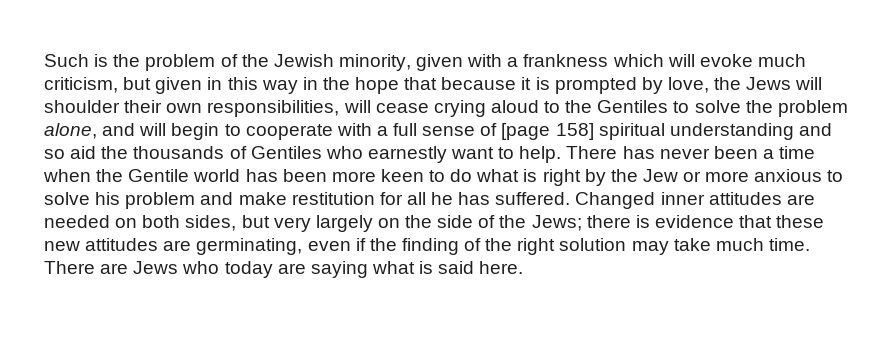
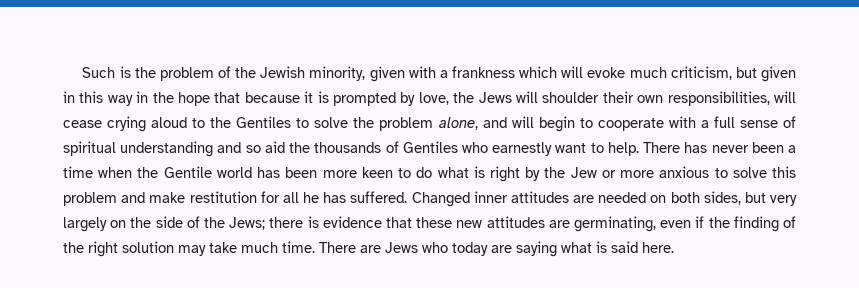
- Such is the problem of the Jewish minority, given with a frankness which will evoke much criticism, but given in this way in the hope that because it is prompted by love, the Jews will shoulder their own responsibilities, will cease crying aloud to the Gentiles to solve the problem alone, and will begin to cooperate with a full sense of [page 158] spiritual understanding and so aid the thousands of Gentiles who earnestly want to help.
+ Such is the problem of the Jewish minority, given with a frankness which will evoke much criticism, but given in this way in the hope that because it is prompted by love, the Jews will shoulder their own responsibilities, will cease crying aloud to the Gentiles to solve the problem alone, and will begin to cooperate with a full sense of spiritual understanding and so aid the thousands of Gentiles who earnestly want to help.
- There has never been a time when the Gentile world has been more keen to do what is right by the Jew or more anxious to solve his problem and make restitution for all he has suffered.
+ There has never been a time when the Gentile world has been more keen to do what is right by the Jew or more anxious to solve this problem and make restitution for all he has suffered.

